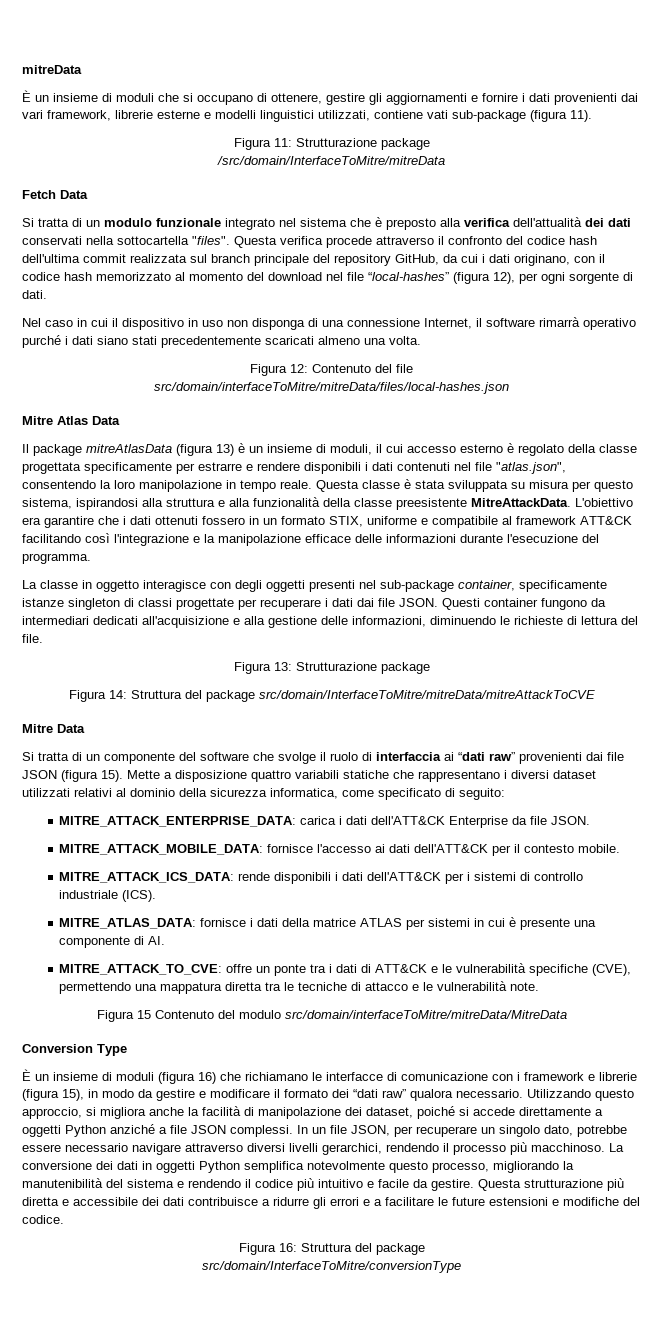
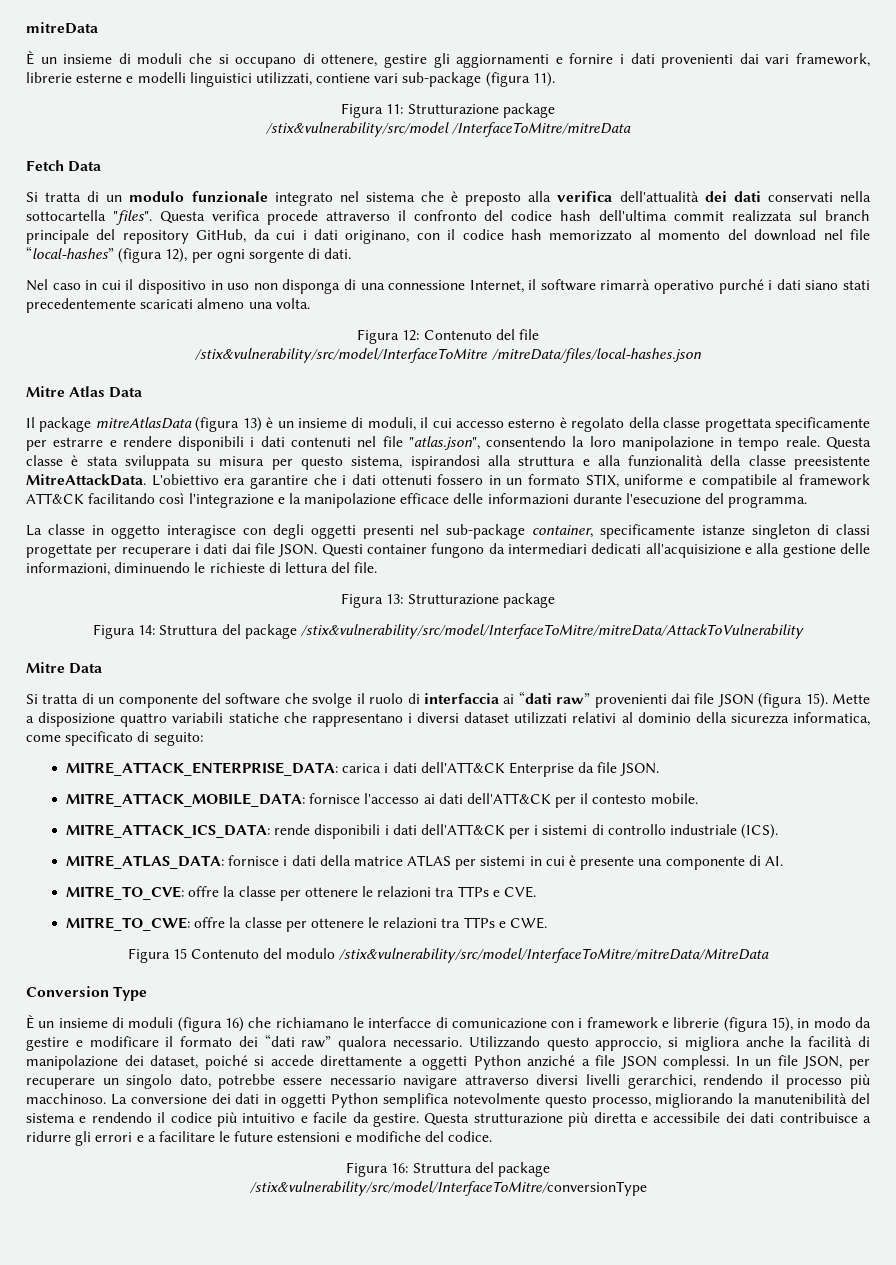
- È un insieme di moduli che si occupano di ottenere, gestire gli aggiornamenti e fornire i dati provenienti dai vari framework, librerie esterne e modelli linguistici utilizzati, contiene vati sub-package (figura 11).
+ È un insieme di moduli che si occupano di ottenere, gestire gli aggiornamenti e fornire i dati provenienti dai vari framework, librerie esterne e modelli linguistici utilizzati, contiene vari sub-package (figura 11).
- /src/domain/InterfaceToMitre/mitreData
+ /stix&vulnerability/src/model /InterfaceToMitre/mitreData
- src/domain/interfaceToMitre/mitreData/files/local-hashes.json
+ /stix&vulnerability/src/model/InterfaceToMitre /mitreData/files/local-hashes.json
- Figura 14: Struttura del package src/domain/InterfaceToMitre/mitreData/mitreAttackToCVE
+ Figura 14: Struttura del package /stix&vulnerability/src/model/InterfaceToMitre/mitreData/AttackToVulnerability
- MITRE_ATTACK_TO_CVE: offre un ponte tra i dati di ATT&CK e le vulnerabilità specifiche (CVE), permettendo una mappatura diretta tra le tecniche di attacco e le vulnerabilità note.
+ MITRE_TO_CVE: offre la classe per ottenere le relazioni tra TTPs e CVE.
+ MITRE_TO_CWE: offre la classe per ottenere le relazioni tra TTPs e CWE.
- Figura 15 Contenuto del modulo src/domain/interfaceToMitre/mitreData/MitreData
+ Figura 15 Contenuto del modulo /stix&vulnerability/src/model/InterfaceToMitre/mitreData/MitreData
- src/domain/InterfaceToMitre/conversionType
+ /stix&vulnerability/src/model/InterfaceToMitre/conversionType

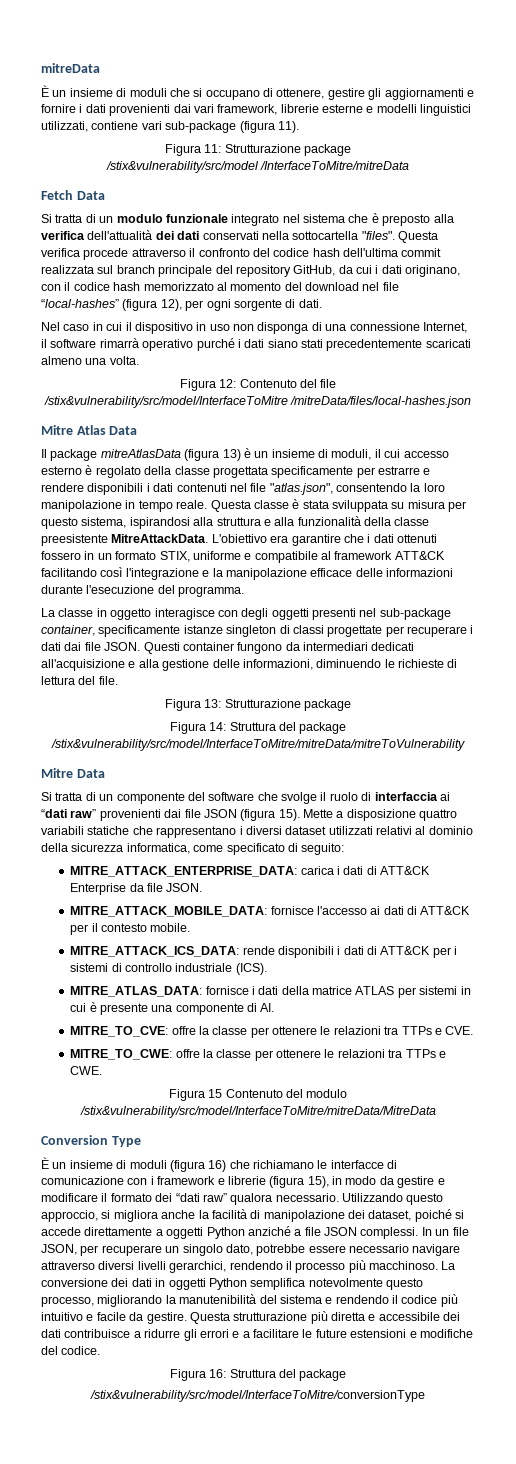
- Figura 14: Struttura del package /stix&vulnerability/src/model/InterfaceToMitre/mitreData/AttackToVulnerability
+ Figura 14: Struttura del package /stix&vulnerability/src/model/InterfaceToMitre/mitreData/mitreToVulnerability
- MITRE_ATTACK_ENTERPRISE_DATA: carica i dati dell'ATT&CK Enterprise da file JSON.
+ MITRE_ATTACK_ENTERPRISE_DATA: carica i dati di ATT&CK Enterprise da file JSON.
- MITRE_ATTACK_MOBILE_DATA: fornisce l'accesso ai dati dell'ATT&CK per il contesto mobile.
+ MITRE_ATTACK_MOBILE_DATA: fornisce l'accesso ai dati di ATT&CK per il contesto mobile.
- MITRE_ATTACK_ICS_DATA: rende disponibili i dati dell'ATT&CK per i sistemi di controllo industriale (ICS).
+ MITRE_ATTACK_ICS_DATA: rende disponibili i dati di ATT&CK per i sistemi di controllo industriale (ICS).

